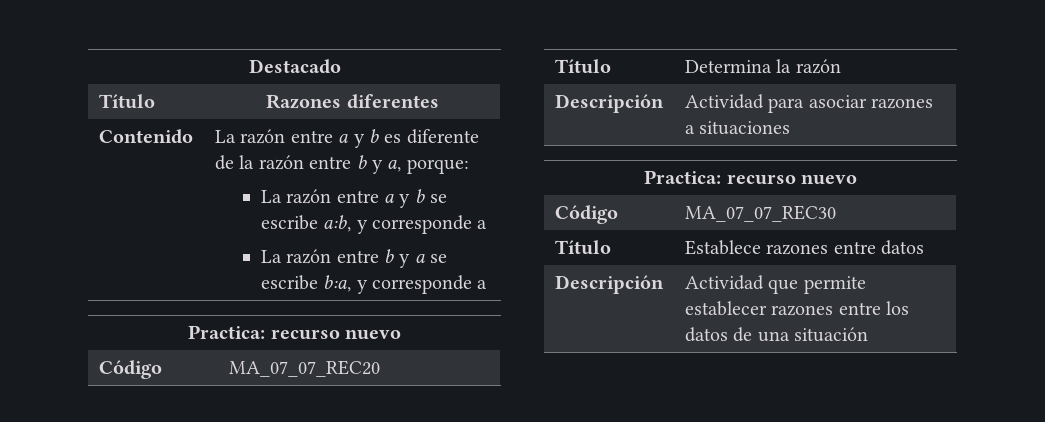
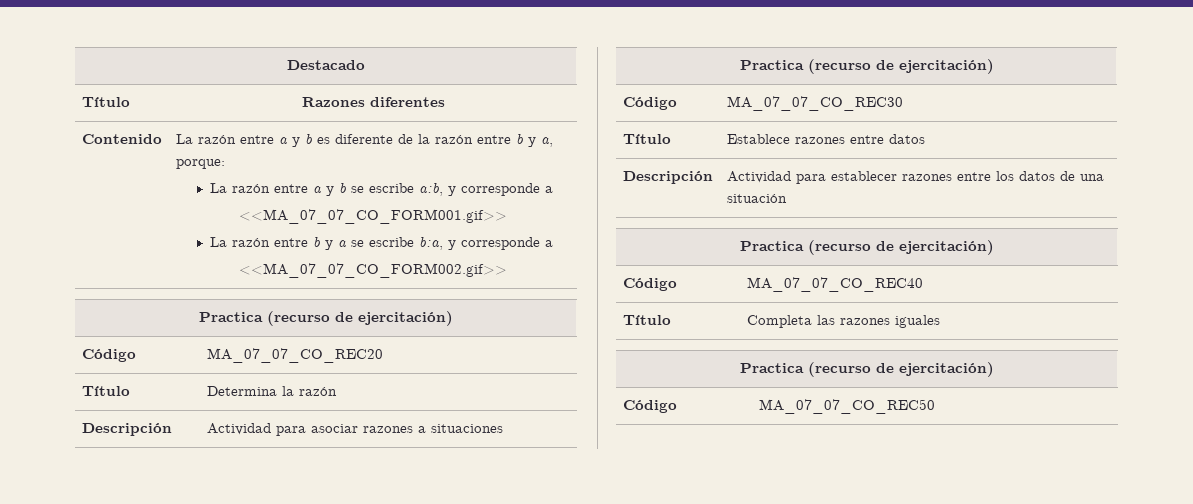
+ <<MA_07_07_CO_FORM001.gif>>
  La razón entre b y a se escribe b:a, y corresponde a
- Practica: recurso nuevo
- Código | MA_07_07_REC20
+ <<MA_07_07_CO_FORM002.gif>>
+ Practica (recurso de ejercitación)
+ Código | MA_07_07_CO_REC20
  Descripción | Actividad para asociar razones a situaciones
- Practica: recurso nuevo
- Código | MA_07_07_REC30
+ Practica (recurso de ejercitación)
+ Código | MA_07_07_CO_REC30
- Descripción | Actividad que permite establecer razones entre los datos de una situación
+ Descripción | Actividad para establecer razones entre los datos de una situación
+ Practica (recurso de ejercitación)
+ Código | MA_07_07_CO_REC40
+ Título | Completa las razones iguales
+ Practica (recurso de ejercitación)
+ Código | MA_07_07_CO_REC50

